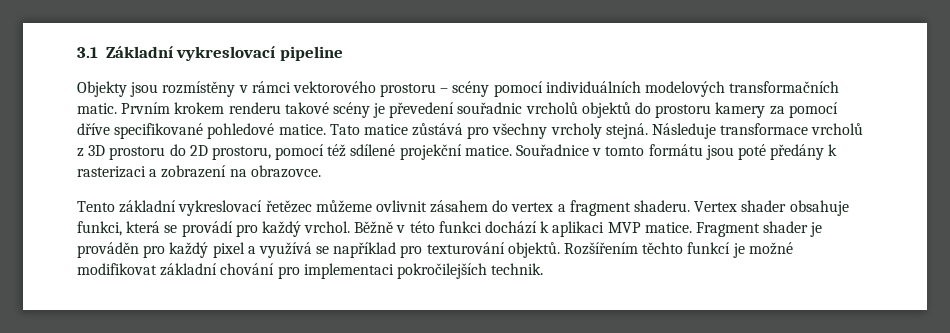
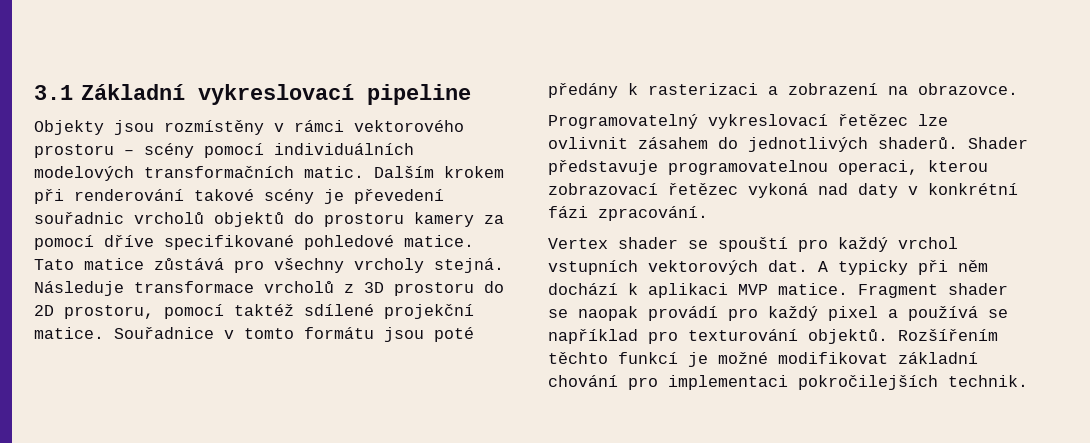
- Prvním krokem renderu takové scény je převedení souřadnic vrcholů objektů do prostoru kamery za pomocí dříve specifikované pohledové matice.
+ Dalším krokem při renderování takové scény je převedení souřadnic vrcholů objektů do prostoru kamery za pomocí dříve specifikované pohledové matice.
- Následuje transformace vrcholů z 3D prostoru do 2D prostoru, pomocí též sdílené projekční matice.
+ Následuje transformace vrcholů z 3D prostoru do 2D prostoru, pomocí taktéž sdílené projekční matice.
- Tento základní vykreslovací řetězec můžeme ovlivnit zásahem do vertex a fragment shaderu. Vertex shader obsahuje funkci, která se provádí pro každý vrchol. Běžně v této funkci dochází k aplikaci MVP matice.
+ Programovatelný vykreslovací řetězec lze ovlivnit zásahem do jednotlivých shaderů. Shader představuje programovatelnou operaci, kterou zobrazovací řetězec vykoná nad daty v konkrétní fázi zpracování.
+ Vertex shader se spouští pro každý vrchol vstupních vektorových dat. A typicky při něm dochází k aplikaci MVP matice.
- Fragment shader je prováděn pro každý pixel a využívá se například pro texturování objektů.
+ Fragment shader se naopak provádí pro každý pixel a používá se například pro texturování objektů.

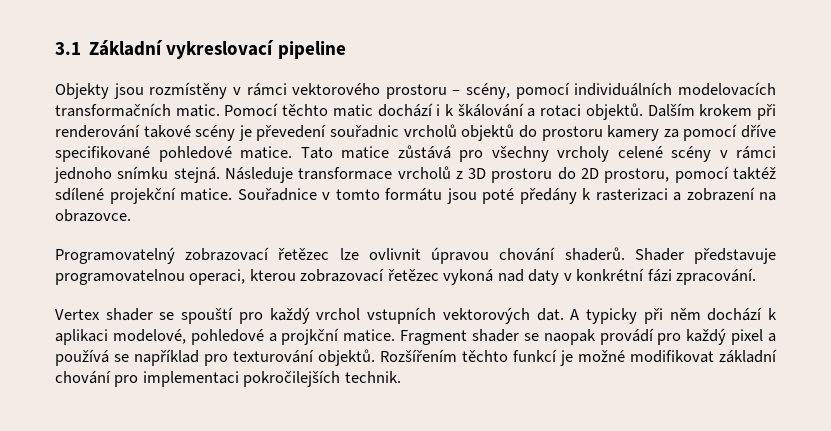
- Objekty jsou rozmístěny v rámci vektorového prostoru – scény pomocí individuálních modelových transformačních matic.
+ Objekty jsou rozmístěny v rámci vektorového prostoru – scény, pomocí individuálních modelovacích transformačních matic.
+ Pomocí těchto matic dochází i k škálování a rotaci objektů.
- Tato matice zůstává pro všechny vrcholy stejná.
+ Tato matice zůstává pro všechny vrcholy celené scény v rámci jednoho snímku stejná.
- Programovatelný vykreslovací řetězec lze ovlivnit zásahem do jednotlivých shaderů.
+ Programovatelný zobrazovací řetězec lze ovlivnit úpravou chování shaderů.
- A typicky při něm dochází k aplikaci MVP matice.
+ A typicky při něm dochází k aplikaci modelové, pohledové a projkční matice.

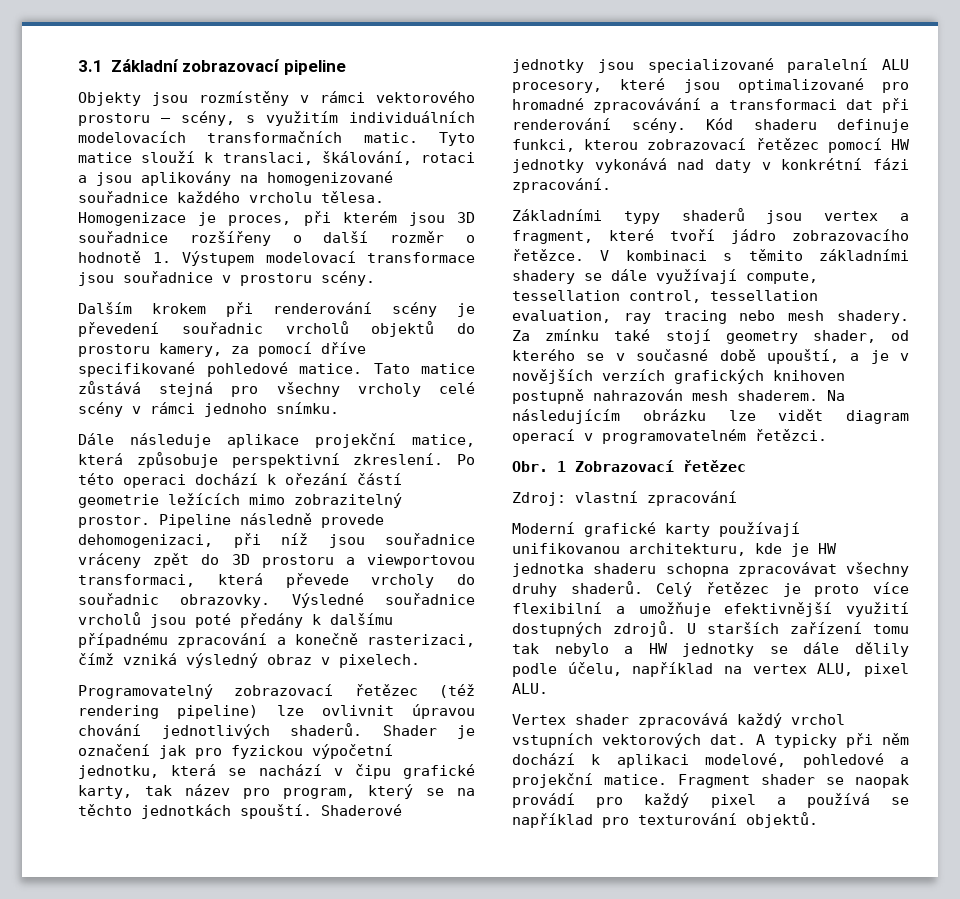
- 3.1 Základní vykreslovací pipeline
+ 3.1 Základní zobrazovací pipeline
- Objekty jsou rozmístěny v rámci vektorového prostoru – scény, pomocí individuálních modelovacích transformačních matic.
+ Objekty jsou rozmístěny v rámci vektorového prostoru – scény, s využitím individuálních modelovacích transformačních matic.
- Pomocí těchto matic dochází i k škálování a rotaci objektů. Dalším krokem při renderování takové scény je převedení souřadnic vrcholů objektů do prostoru kamery za pomocí dříve specifikované pohledové matice.
+ Tyto matice slouží k translaci, škálování, rotaci a jsou aplikovány na homogenizované souřadnice každého vrcholu tělesa. Homogenizace je proces, při kterém jsou 3D souřadnice rozšířeny o další rozměr o hodnotě 1. Výstupem modelovací transformace jsou souřadnice v prostoru scény.
+ Dalším krokem při renderování scény je převedení souřadnic vrcholů objektů do prostoru kamery, za pomocí dříve specifikované pohledové matice.
- Tato matice zůstává pro všechny vrcholy celené scény v rámci jednoho snímku stejná. Následuje transformace vrcholů z 3D prostoru do 2D prostoru, pomocí taktéž sdílené projekční matice. Souřadnice v tomto formátu jsou poté předány k rasterizaci a zobrazení na obrazovce.
+ Tato matice zůstává stejná pro všechny vrcholy celé scény v rámci jednoho snímku.
+ Dále následuje aplikace projekční matice, která způsobuje perspektivní zkreslení. Po této operaci dochází k ořezání částí geometrie ležících mimo zobrazitelný prostor. Pipeline následně provede dehomogenizaci, při níž jsou souřadnice vráceny zpět do 3D prostoru a viewportovou transformaci, která převede vrcholy do souřadnic obrazovky. Výsledné souřadnice vrcholů jsou poté předány k dalšímu případnému zpracování a konečně rasterizaci, čímž vzniká výsledný obraz v pixelech.
- Programovatelný zobrazovací řetězec lze ovlivnit úpravou chování shaderů.
+ Programovatelný zobrazovací řetězec (též rendering pipeline) lze ovlivnit úpravou chování jednotlivých shaderů.
- Shader představuje programovatelnou operaci, kterou zobrazovací řetězec vykoná nad daty v konkrétní fázi zpracování.
+ Shader je označení jak pro fyzickou výpočetní jednotku, která se nachází v čipu grafické karty, tak název pro program, který se na těchto jednotkách spouští. Shaderové jednotky jsou specializované paralelní ALU procesory, které jsou optimalizované pro hromadné zpracovávání a transformaci dat při renderování scény. Kód shaderu definuje funkci, kterou zobrazovací řetězec pomocí HW jednotky vykonává nad daty v konkrétní fázi zpracování.
+ Základními typy shaderů jsou vertex a fragment, které tvoří jádro zobrazovacího řetězce. V kombinaci s těmito základními shadery se dále využívají compute, tessellation control, tessellation evaluation, ray tracing nebo mesh shadery. Za zmínku také stojí geometry shader, od kterého se v současné době upouští, a je v novějších verzích grafických knihoven postupně nahrazován mesh shaderem. Na následujícím obrázku lze vidět diagram operací v programovatelném řetězci.
+ Obr. 1 Zobrazovací řetězec
+ Zdroj: vlastní zpracování
+ Moderní grafické karty používají unifikovanou architekturu, kde je HW jednotka shaderu schopna zpracovávat všechny druhy shaderů. Celý řetězec je proto více flexibilní a umožňuje efektivnější využití dostupných zdrojů. U starších zařízení tomu tak nebylo a HW jednotky se dále dělily podle účelu, například na vertex ALU, pixel ALU.
- Vertex shader se spouští pro každý vrchol vstupních vektorových dat.
+ Vertex shader zpracovává každý vrchol vstupních vektorových dat.
- A typicky při něm dochází k aplikaci modelové, pohledové a projkční matice.
+ A typicky při něm dochází k aplikaci modelové, pohledové a projekční matice.
- Rozšířením těchto funkcí je možné modifikovat základní chování pro implementaci pokročilejších technik.

